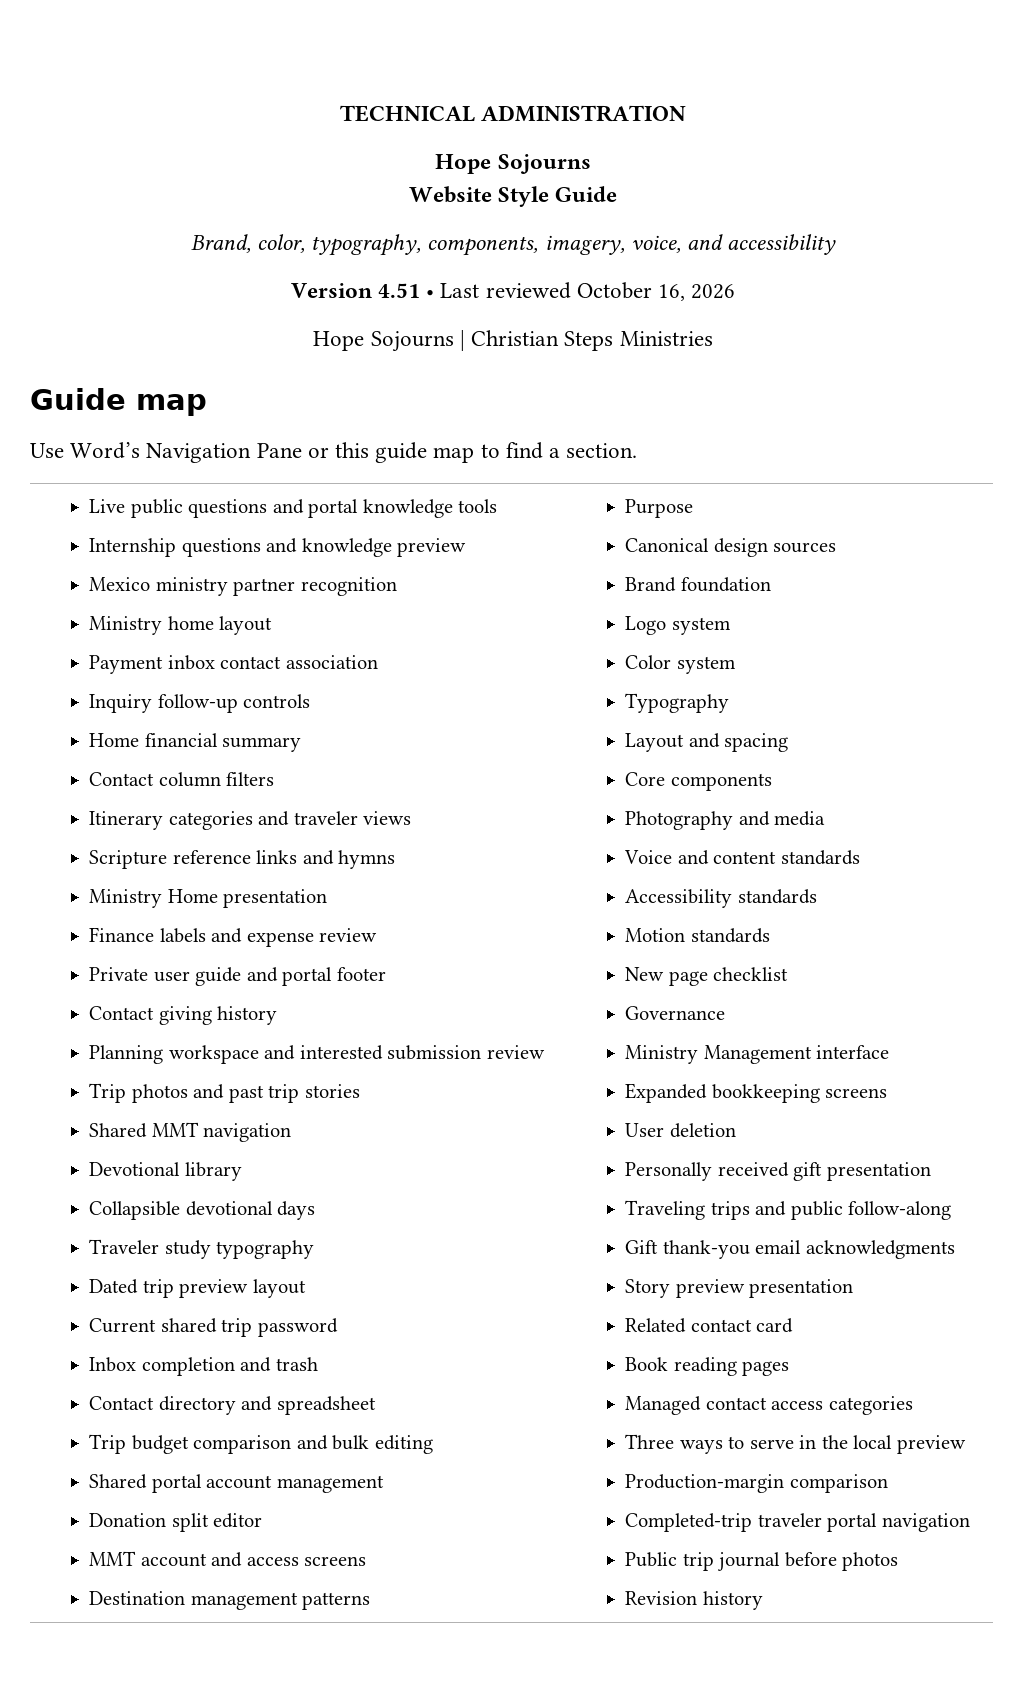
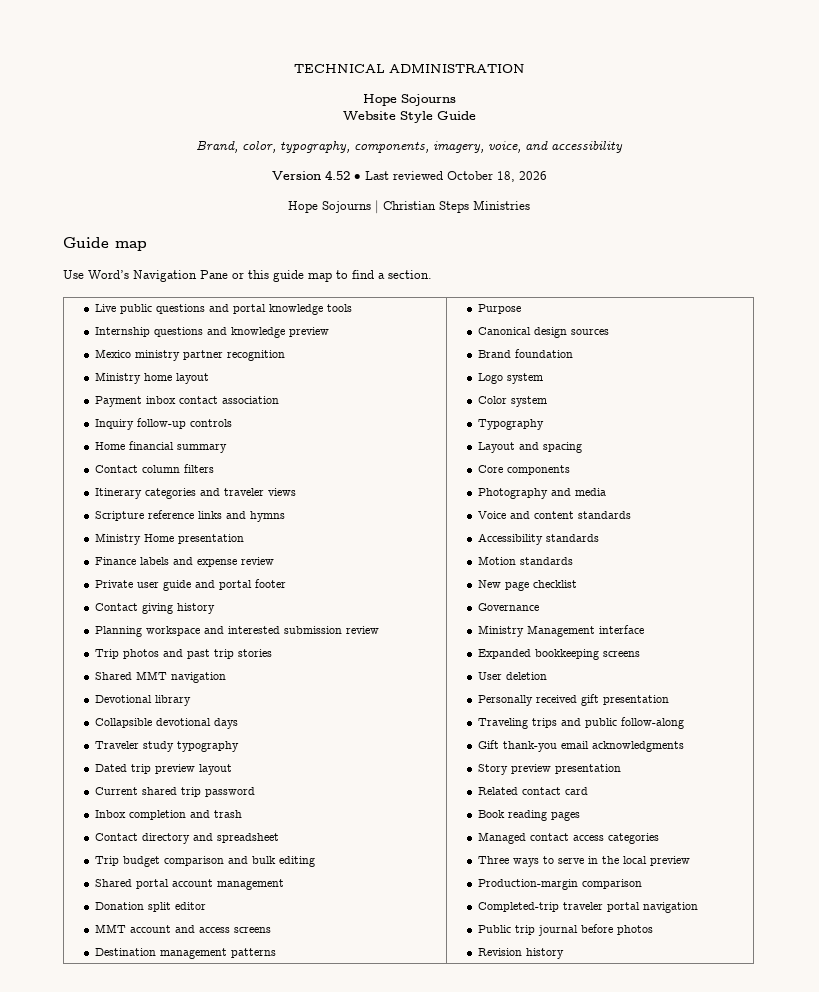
- Version 4.51 • Last reviewed October 16, 2026
+ Version 4.52 • Last reviewed October 18, 2026

